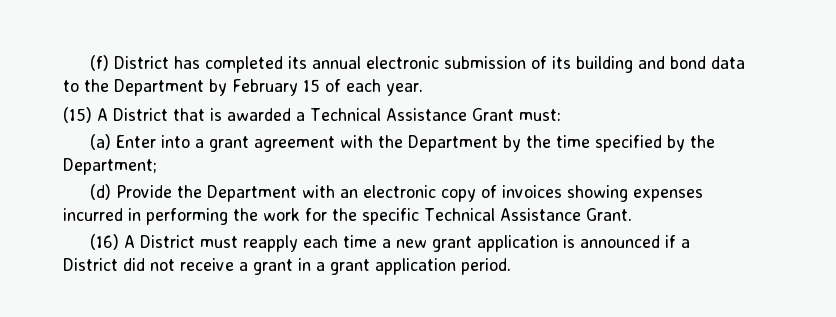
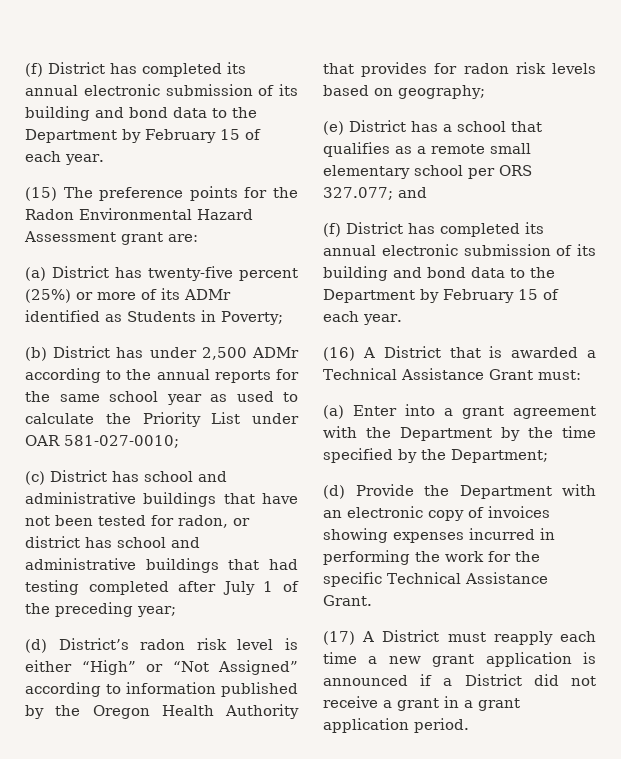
- (15) A District that is awarded a Technical Assistance Grant must:
+ (15) The preference points for the Radon Environmental Hazard Assessment grant are:
+ (a) District has twenty-five percent (25%) or more of its ADMr identified as Students in Poverty;
+ (b) District has under 2,500 ADMr according to the annual reports for the same school year as used to calculate the Priority List under OAR 581-027-0010;
+ (c) District has school and administrative buildings that have not been tested for radon, or district has school and administrative buildings that had testing completed after July 1 of the preceding year;
+ (d) District’s radon risk level is either “High” or “Not Assigned” according to information published by the Oregon Health Authority that provides for radon risk levels based on geography;
+ (e) District has a school that qualifies as a remote small elementary school per ORS 327.077; and
+ (f) District has completed its annual electronic submission of its building and bond data to the Department by February 15 of each year.
+ (16) A District that is awarded a Technical Assistance Grant must:
- (16) A District must reapply each time a new grant application is announced if a District did not receive a grant in a grant application period.
+ (17) A District must reapply each time a new grant application is announced if a District did not receive a grant in a grant application period.

